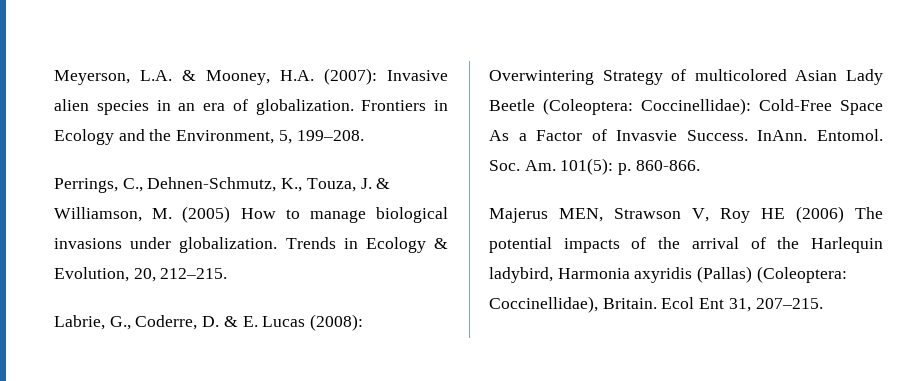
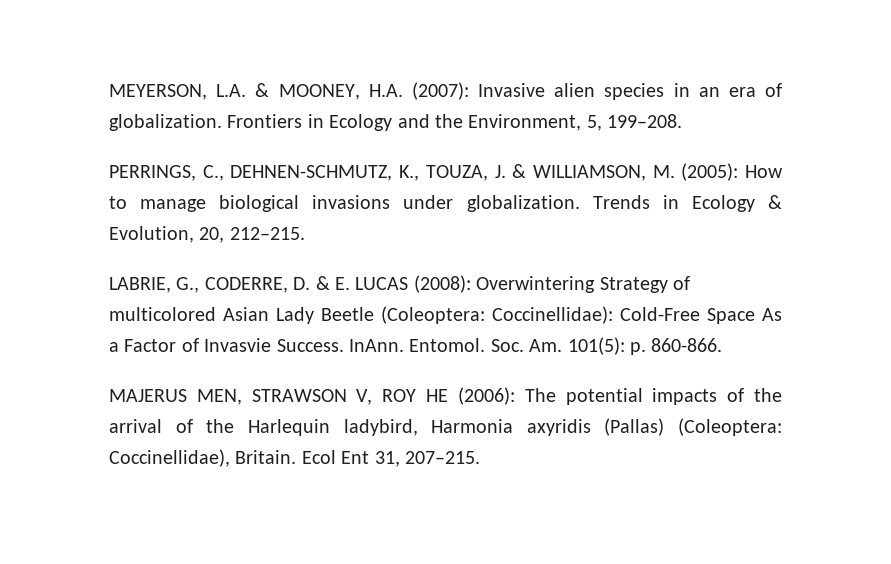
- Meyerson, L.A. & Mooney, H.A. (2007): Invasive alien species in an era of globalization.
+ MEYERSON, L.A. & MOONEY, H.A. (2007): Invasive alien species in an era of globalization.
- Perrings, C., Dehnen-Schmutz, K., Touza, J. & Williamson, M. (2005) How to manage biological invasions under globalization.
+ PERRINGS, C., DEHNEN-SCHMUTZ, K., TOUZA, J. & WILLIAMSON, M. (2005): How to manage biological invasions under globalization.
- Labrie, G., Coderre, D. & E. Lucas (2008): Overwintering Strategy of multicolored Asian Lady Beetle (Coleoptera: Coccinellidae): Cold-Free Space As a Factor of Invasvie Success.
+ LABRIE, G., CODERRE, D. & E. LUCAS (2008): Overwintering Strategy of multicolored Asian Lady Beetle (Coleoptera: Coccinellidae): Cold-Free Space As a Factor of Invasvie Success.
- Majerus MEN, Strawson V, Roy HE (2006) The potential impacts of the arrival of the Harlequin ladybird, Harmonia axyridis (Pallas) (Coleoptera: Coccinellidae), Britain.
+ MAJERUS MEN, STRAWSON V, ROY HE (2006): The potential impacts of the arrival of the Harlequin ladybird, Harmonia axyridis (Pallas) (Coleoptera: Coccinellidae), Britain.

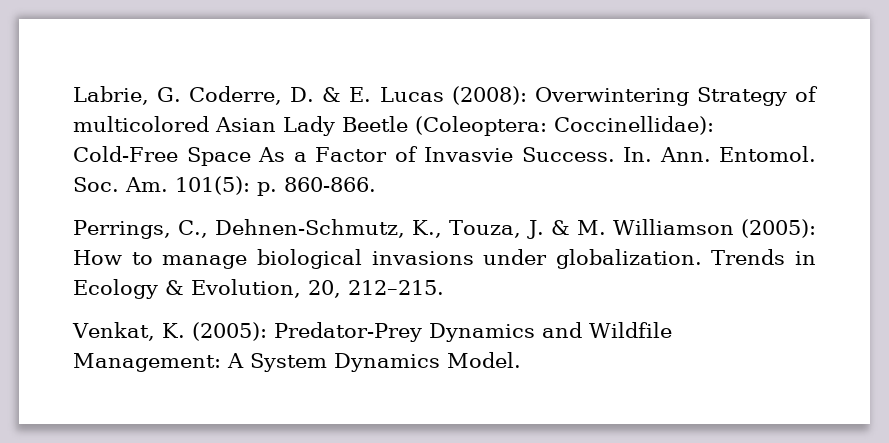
- MEYERSON, L.A. & MOONEY, H.A. (2007): Invasive alien species in an era of globalization. Frontiers in Ecology and the Environment, 5, 199–208.
- PERRINGS, C., DEHNEN-SCHMUTZ, K., TOUZA, J. & WILLIAMSON, M. (2005): How to manage biological invasions under globalization. Trends in Ecology & Evolution, 20, 212–215.
- LABRIE, G., CODERRE, D. & E. LUCAS (2008): Overwintering Strategy of multicolored Asian Lady Beetle (Coleoptera: Coccinellidae): Cold-Free Space As a Factor of Invasvie Success.
+ Labrie, G. Coderre, D. & E. Lucas (2008): Overwintering Strategy of multicolored Asian Lady Beetle (Coleoptera: Coccinellidae): Cold-Free Space As a Factor of Invasvie Success.
- InAnn. Entomol.
+ In. Ann. Entomol.
- MAJERUS MEN, STRAWSON V, ROY HE (2006): The potential impacts of the arrival of the Harlequin ladybird, Harmonia axyridis (Pallas) (Coleoptera: Coccinellidae), Britain. Ecol Ent 31, 207–215.
+ Perrings, C., Dehnen-Schmutz, K., Touza, J. & M. Williamson (2005): How to manage biological invasions under globalization. Trends in Ecology & Evolution, 20, 212–215.
+ Venkat, K. (2005): Predator-Prey Dynamics and Wildfile Management: A System Dynamics Model.

